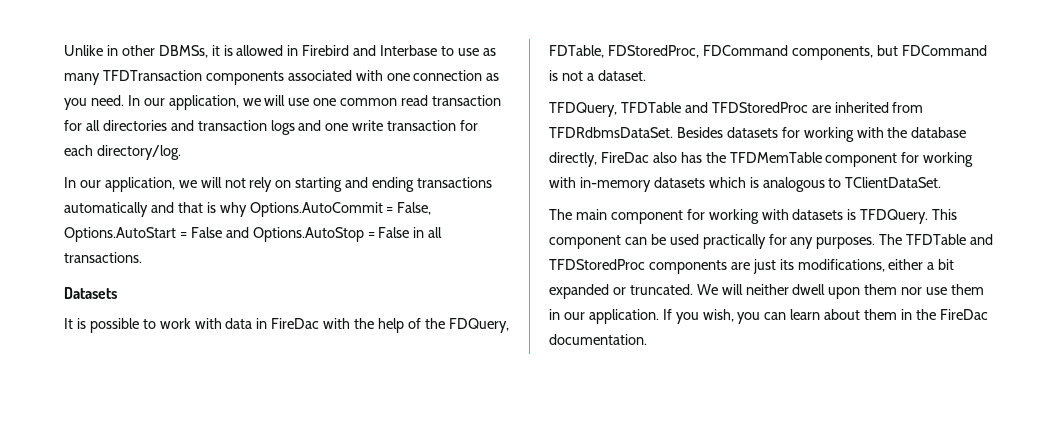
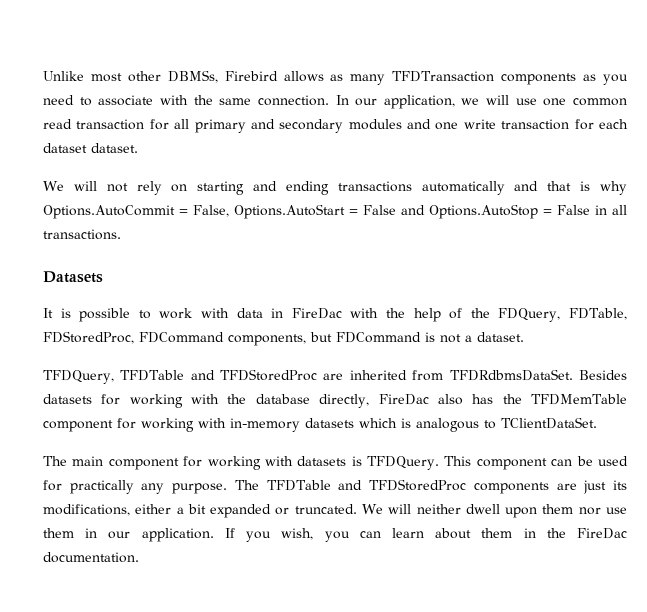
- Unlike in other DBMSs, it is allowed in Firebird and Interbase to use as many TFDTransaction components associated with one connection as you need.
+ Unlike most other DBMSs, Firebird allows as many TFDTransaction components as you need to associate with the same connection.
- In our application, we will use one common read transaction for all directories and transaction logs and one write transaction for each directory/log.
- In our application, we will not rely on starting and ending transactions automatically and that is why Options.AutoCommit = False, Options.AutoStart = False and Options.AutoStop = False in all transactions.
+ In our application, we will use one common read transaction for all primary and secondary modules and one write transaction for each dataset dataset.
+ We will not rely on starting and ending transactions automatically and that is why Options.AutoCommit = False, Options.AutoStart = False and Options.AutoStop = False in all transactions.
- This component can be used practically for any purposes.
+ This component can be used for practically any purpose.

